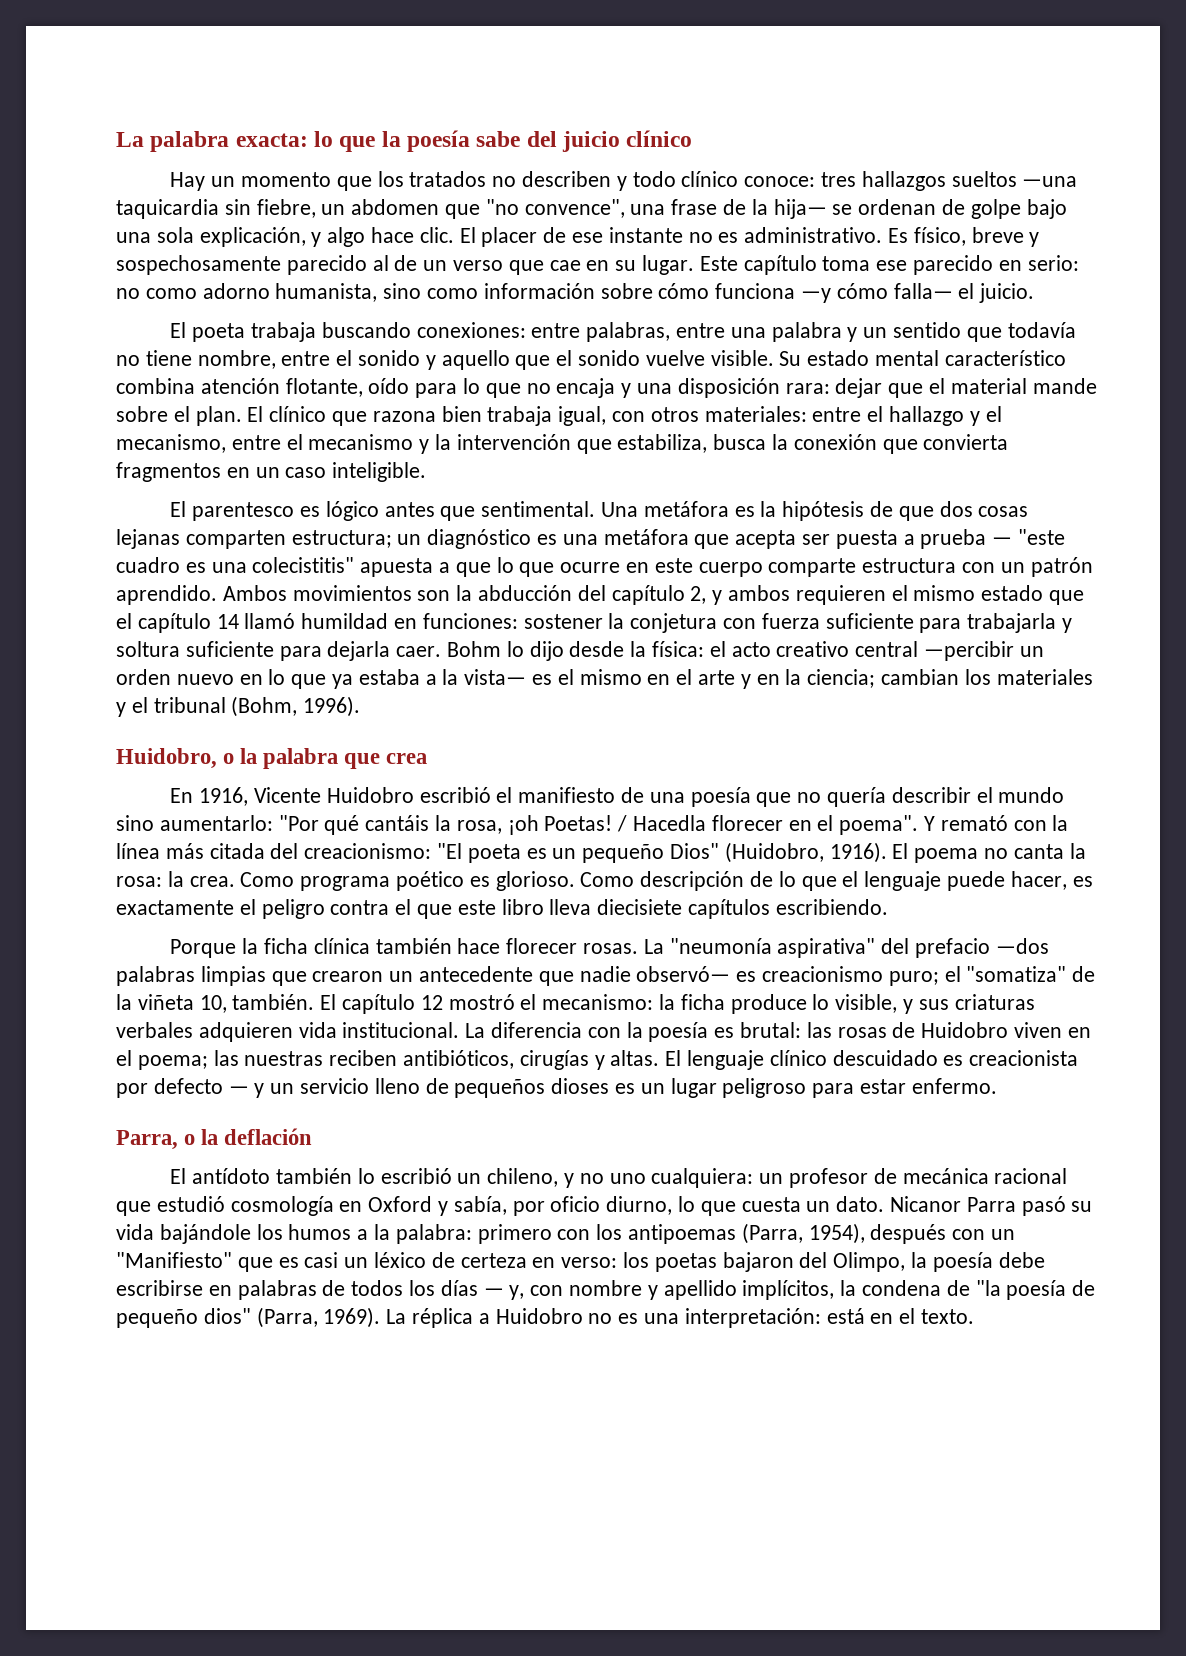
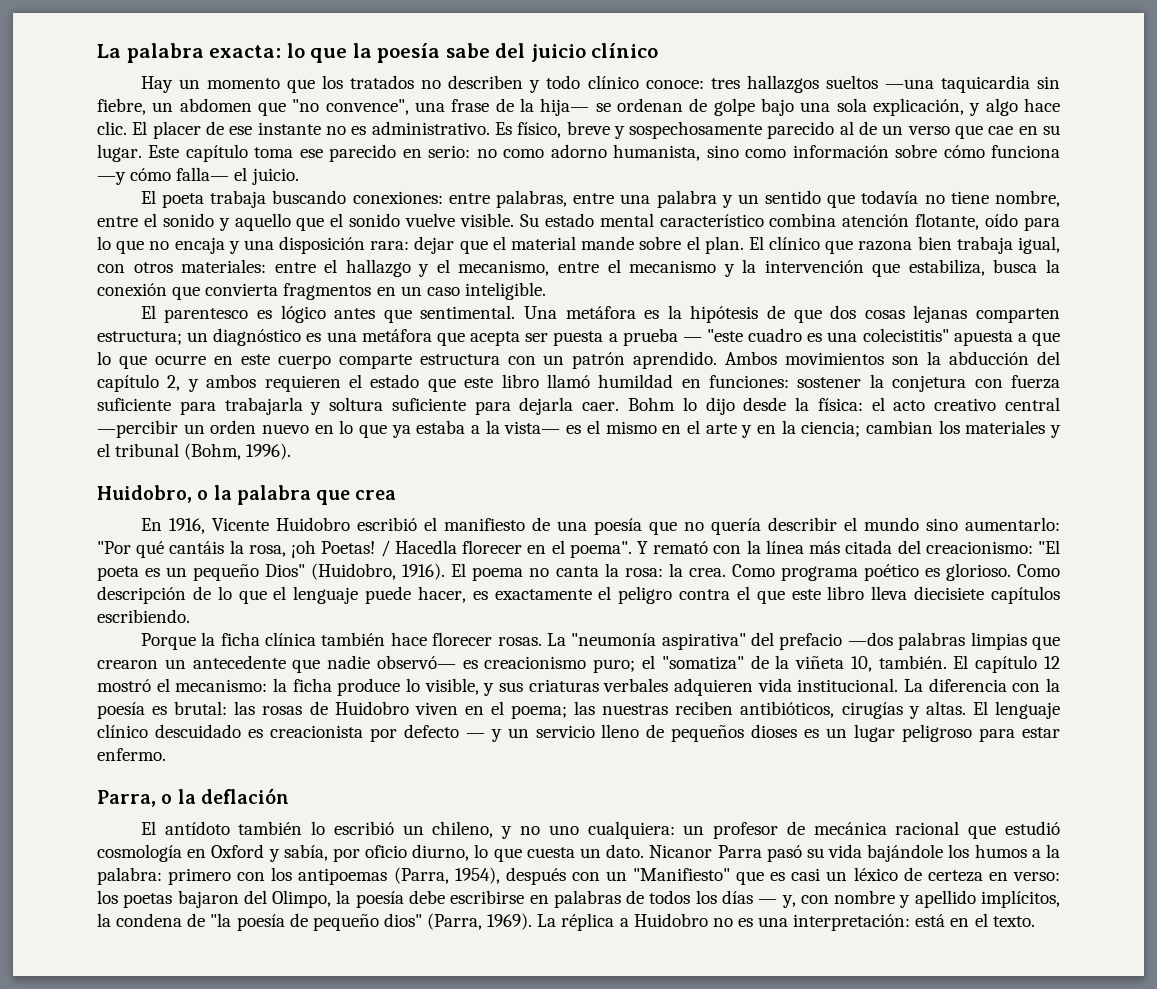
- Ambos movimientos son la abducción del capítulo 2, y ambos requieren el mismo estado que el capítulo 14 llamó humildad en funciones: sostener la conjetura con fuerza suficiente para trabajarla y soltura suficiente para dejarla caer.
+ Ambos movimientos son la abducción del capítulo 2, y ambos requieren el estado que este libro llamó humildad en funciones: sostener la conjetura con fuerza suficiente para trabajarla y soltura suficiente para dejarla caer.

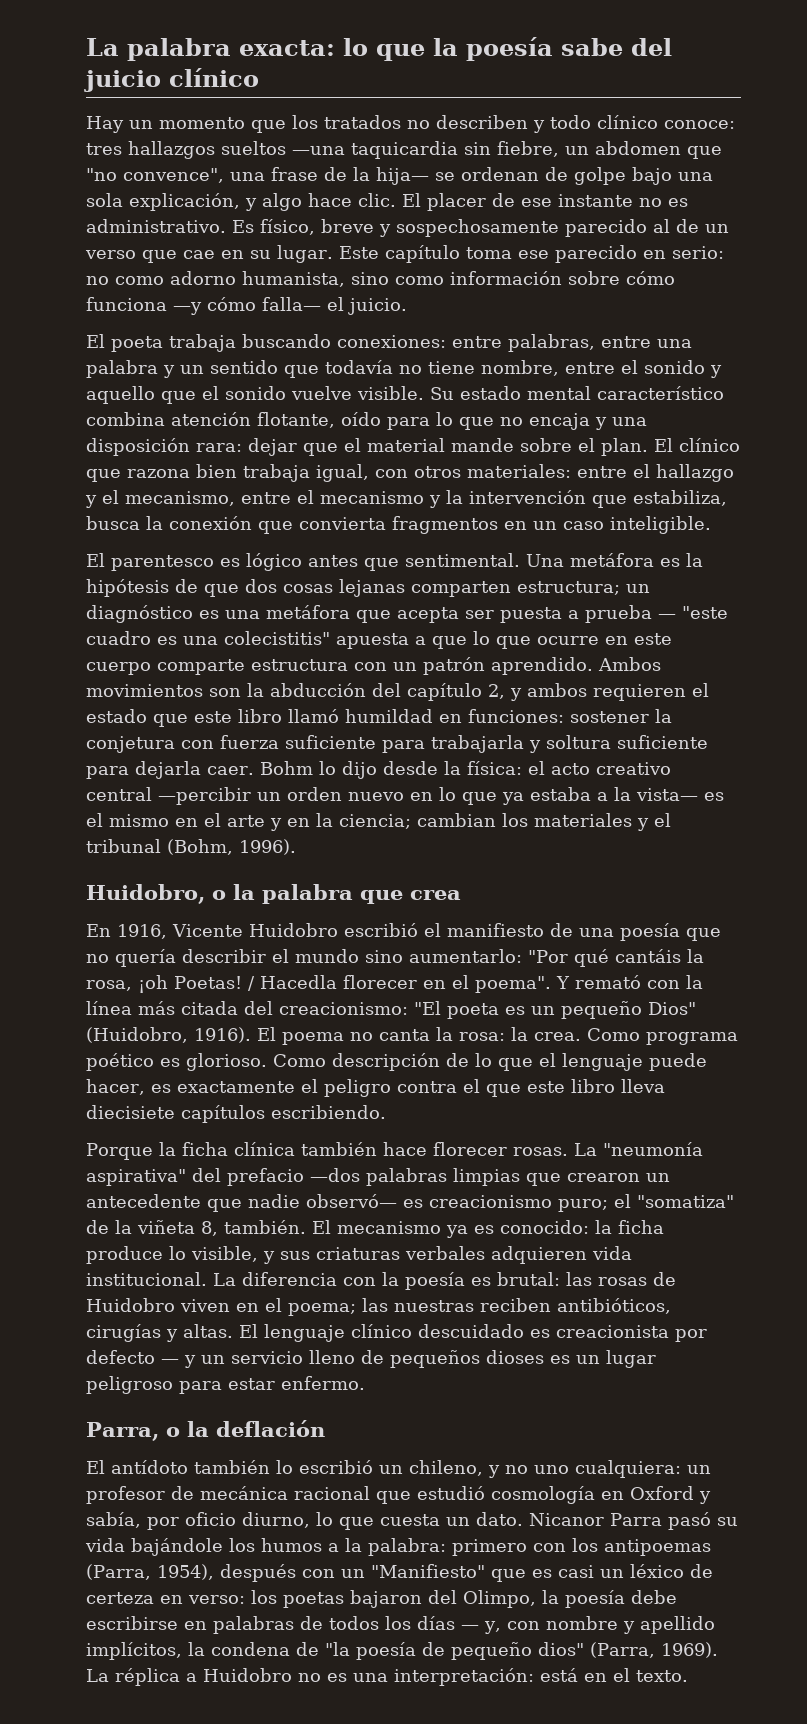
- La "neumonía aspirativa" del prefacio —dos palabras limpias que crearon un antecedente que nadie observó— es creacionismo puro; el "somatiza" de la viñeta 10, también.
+ La "neumonía aspirativa" del prefacio —dos palabras limpias que crearon un antecedente que nadie observó— es creacionismo puro; el "somatiza" de la viñeta 8, también.
- El capítulo 12 mostró el mecanismo: la ficha produce lo visible, y sus criaturas verbales adquieren vida institucional.
+ El mecanismo ya es conocido: la ficha produce lo visible, y sus criaturas verbales adquieren vida institucional.

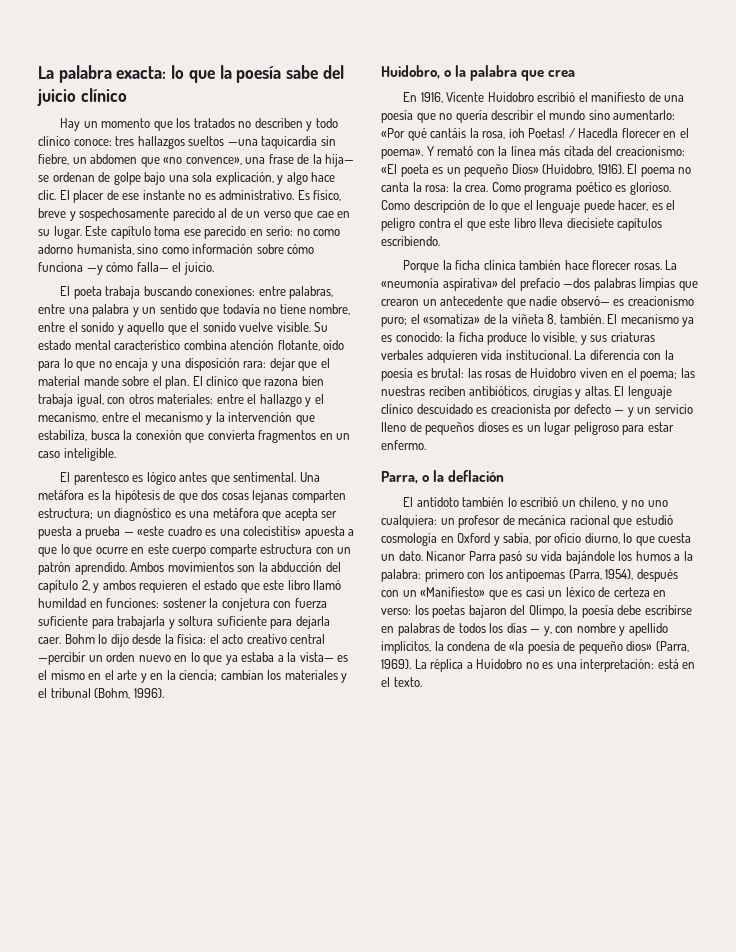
- Hay un momento que los tratados no describen y todo clínico conoce: tres hallazgos sueltos —una taquicardia sin fiebre, un abdomen que "no convence", una frase de la hija— se ordenan de golpe bajo una sola explicación, y algo hace clic.
+ Hay un momento que los tratados no describen y todo clínico conoce: tres hallazgos sueltos —una taquicardia sin fiebre, un abdomen que «no convence», una frase de la hija— se ordenan de golpe bajo una sola explicación, y algo hace clic.
- Una metáfora es la hipótesis de que dos cosas lejanas comparten estructura; un diagnóstico es una metáfora que acepta ser puesta a prueba — "este cuadro es una colecistitis" apuesta a que lo que ocurre en este cuerpo comparte estructura con un patrón aprendido.
+ Una metáfora es la hipótesis de que dos cosas lejanas comparten estructura; un diagnóstico es una metáfora que acepta ser puesta a prueba — «este cuadro es una colecistitis» apuesta a que lo que ocurre en este cuerpo comparte estructura con un patrón aprendido.
- En 1916, Vicente Huidobro escribió el manifiesto de una poesía que no quería describir el mundo sino aumentarlo: "Por qué cantáis la rosa, ¡oh Poetas!
+ En 1916, Vicente Huidobro escribió el manifiesto de una poesía que no quería describir el mundo sino aumentarlo: «Por qué cantáis la rosa, ¡oh Poetas!
- / Hacedla florecer en el poema".
+ / Hacedla florecer en el poema».
- Y remató con la línea más citada del creacionismo: "El poeta es un pequeño Dios" (Huidobro, 1916).
+ Y remató con la línea más citada del creacionismo: «El poeta es un pequeño Dios» (Huidobro, 1916).
- Como descripción de lo que el lenguaje puede hacer, es exactamente el peligro contra el que este libro lleva diecisiete capítulos escribiendo.
+ Como descripción de lo que el lenguaje puede hacer, es el peligro contra el que este libro lleva diecisiete capítulos escribiendo.
- La "neumonía aspirativa" del prefacio —dos palabras limpias que crearon un antecedente que nadie observó— es creacionismo puro; el "somatiza" de la viñeta 8, también.
+ La «neumonía aspirativa» del prefacio —dos palabras limpias que crearon un antecedente que nadie observó— es creacionismo puro; el «somatiza» de la viñeta 8, también.
- Nicanor Parra pasó su vida bajándole los humos a la palabra: primero con los antipoemas (Parra, 1954), después con un "Manifiesto" que es casi un léxico de certeza en verso: los poetas bajaron del Olimpo, la poesía debe escribirse en palabras de todos los días — y, con nombre y apellido implícitos, la condena de "la poesía de pequeño dios" (Parra, 1969).
+ Nicanor Parra pasó su vida bajándole los humos a la palabra: primero con los antipoemas (Parra, 1954), después con un «Manifiesto» que es casi un léxico de certeza en verso: los poetas bajaron del Olimpo, la poesía debe escribirse en palabras de todos los días — y, con nombre y apellido implícitos, la condena de «la poesía de pequeño dios» (Parra, 1969).

